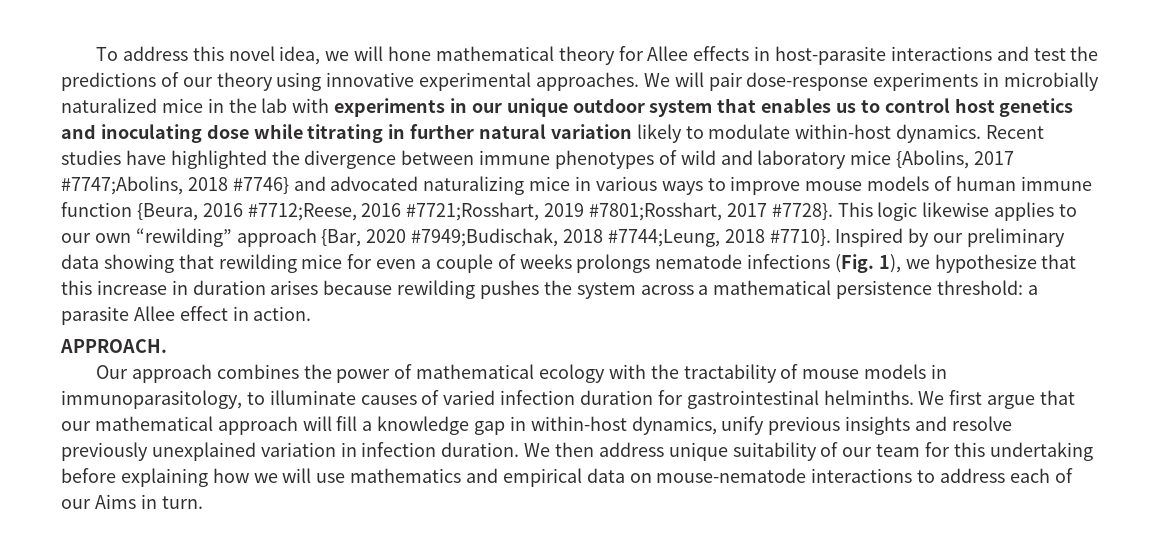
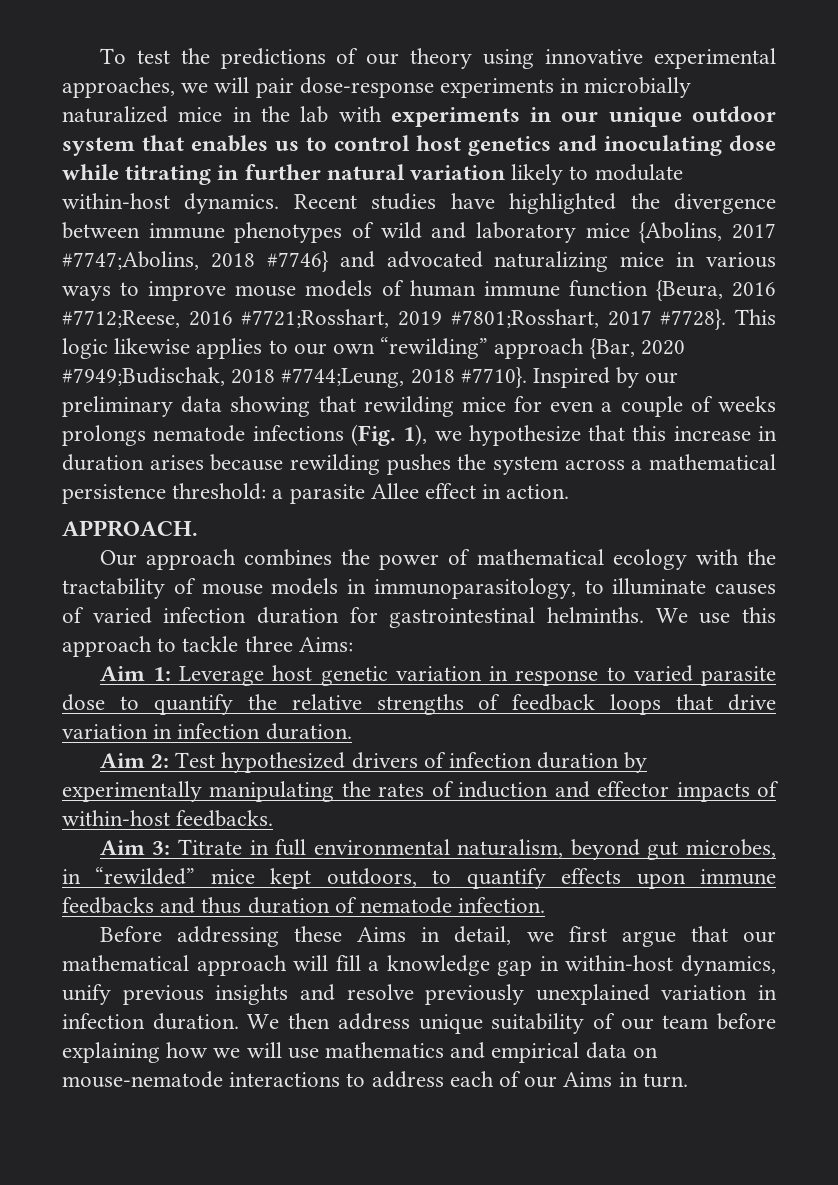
- To address this novel idea, we will hone mathematical theory for Allee effects in host-parasite interactions and test the predictions of our theory using innovative experimental approaches. We will pair dose-response experiments in microbially naturalized mice in the lab with experiments in our unique outdoor system that enables us to control host genetics and inoculating dose while titrating in further natural variation likely to modulate within-host dynamics.
+ To test the predictions of our theory using innovative experimental approaches, we will pair dose-response experiments in microbially naturalized mice in the lab with experiments in our unique outdoor system that enables us to control host genetics and inoculating dose while titrating in further natural variation likely to modulate within-host dynamics.
- We first argue that our mathematical approach will fill a knowledge gap in within-host dynamics, unify previous insights and resolve previously unexplained variation in infection duration.
+ We use this approach to tackle three Aims:
+ Aim 1: Leverage host genetic variation in response to varied parasite dose to quantify the relative strengths of feedback loops that drive variation in infection duration.
+ Aim 2: Test hypothesized drivers of infection duration by experimentally manipulating the rates of induction and effector impacts of within-host feedbacks.
+ Aim 3: Titrate in full environmental naturalism, beyond gut microbes, in “rewilded” mice kept outdoors, to quantify effects upon immune feedbacks and thus duration of nematode infection.
+ Before addressing these Aims in detail, we first argue that our mathematical approach will fill a knowledge gap in within-host dynamics, unify previous insights and resolve previously unexplained variation in infection duration.
- We then address unique suitability of our team for this undertaking before explaining how we will use mathematics and empirical data on mouse-nematode interactions to address each of our Aims in turn.
+ We then address unique suitability of our team before explaining how we will use mathematics and empirical data on mouse-nematode interactions to address each of our Aims in turn.

